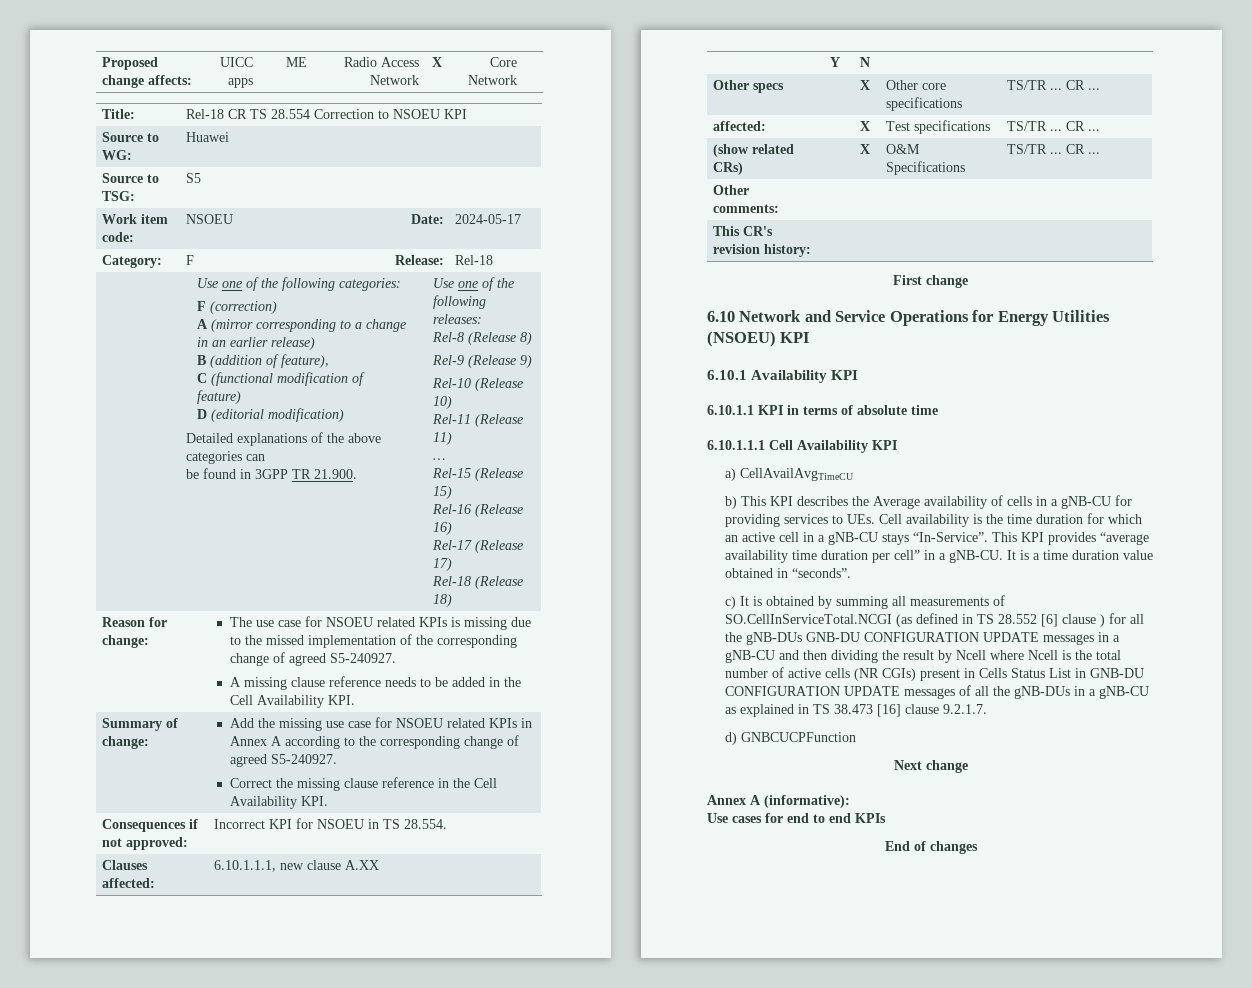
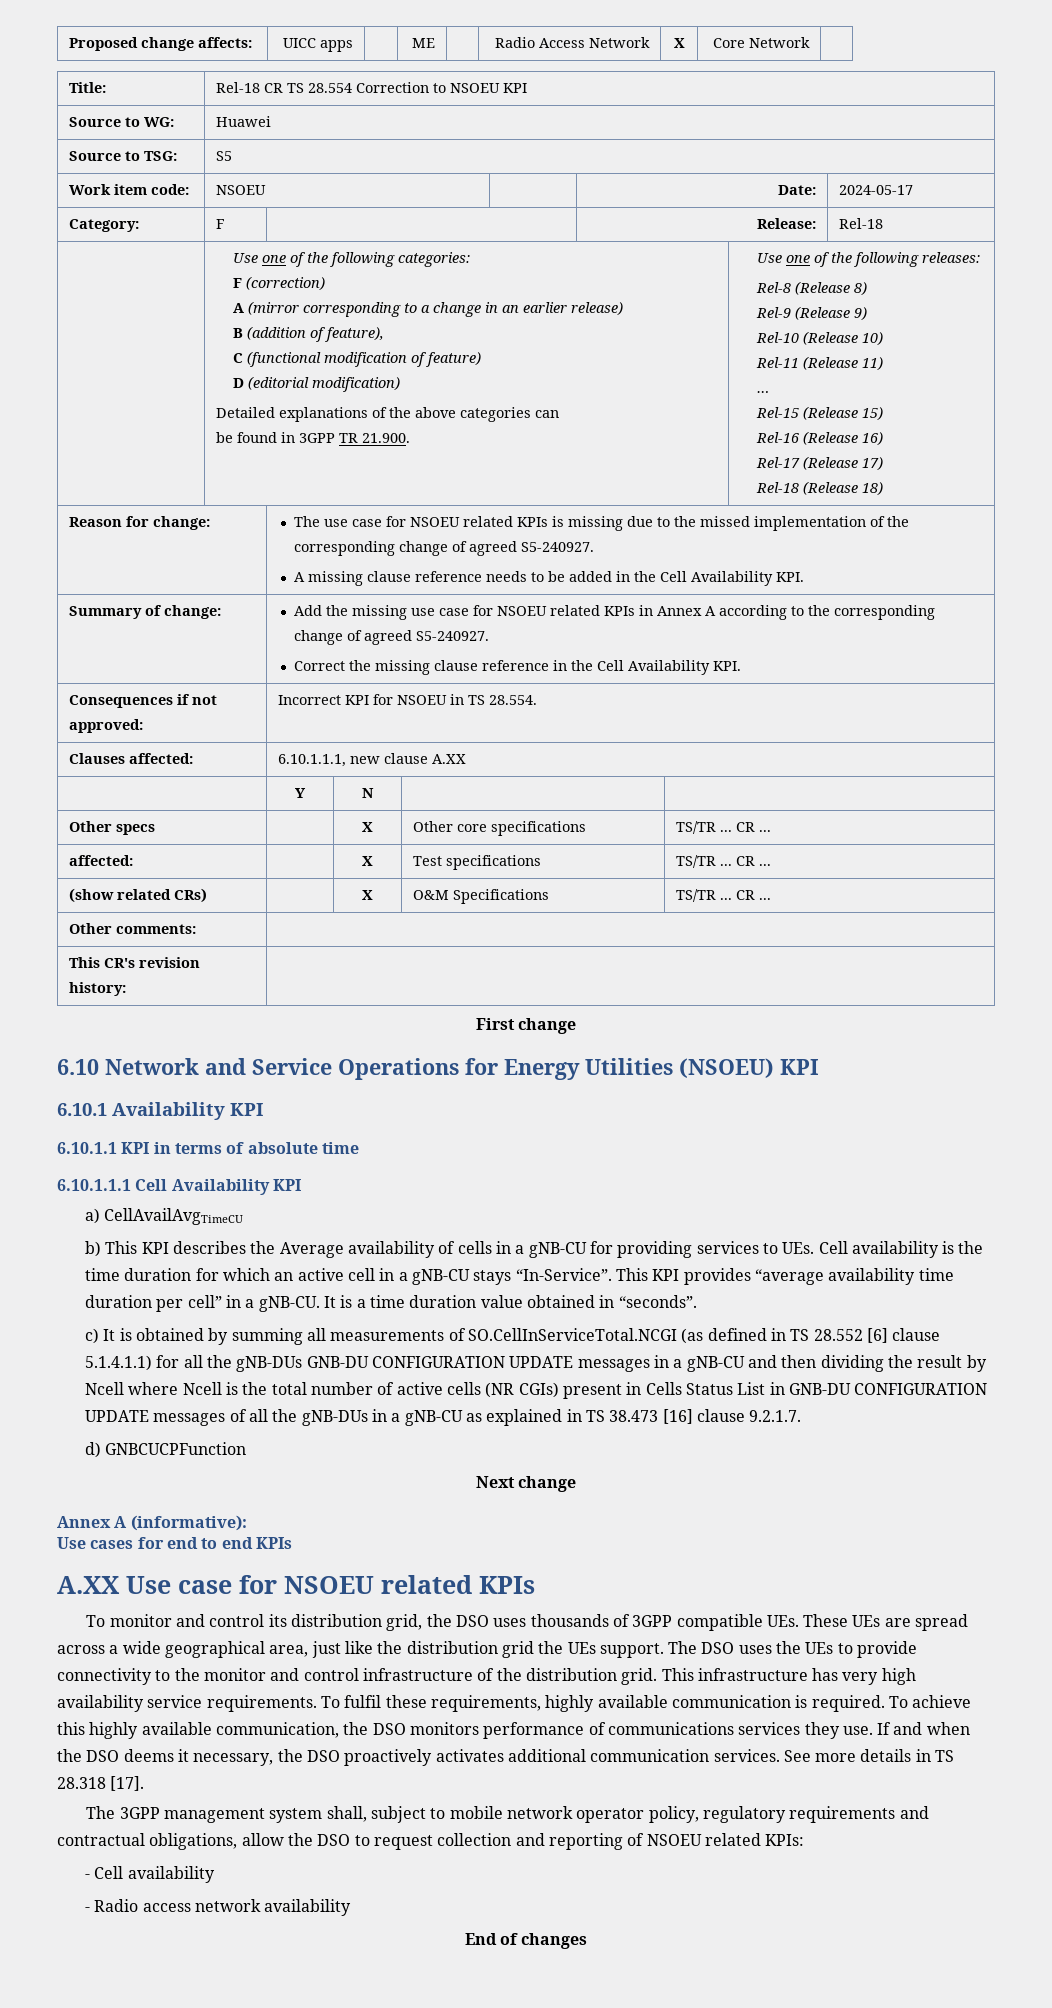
- c) It is obtained by summing all measurements of SO.CellInServiceTotal.NCGI (as defined in TS 28.552 [6] clause ) for all the gNB-DUs GNB-DU CONFIGURATION UPDATE messages in a gNB-CU and then dividing the result by Ncell where Ncell is the total number of active cells (NR CGIs) present in Cells Status List in GNB-DU CONFIGURATION UPDATE messages of all the gNB-DUs in a gNB-CU as explained in TS 38.473 [16] clause 9.2.1.7.
+ c) It is obtained by summing all measurements of SO.CellInServiceTotal.NCGI (as defined in TS 28.552 [6] clause 5.1.4.1.1) for all the gNB-DUs GNB-DU CONFIGURATION UPDATE messages in a gNB-CU and then dividing the result by Ncell where Ncell is the total number of active cells (NR CGIs) present in Cells Status List in GNB-DU CONFIGURATION UPDATE messages of all the gNB-DUs in a gNB-CU as explained in TS 38.473 [16] clause 9.2.1.7.
+ A.XX Use case for NSOEU related KPIs
+ To monitor and control its distribution grid, the DSO uses thousands of 3GPP compatible UEs. These UEs are spread across a wide geographical area, just like the distribution grid the UEs support. The DSO uses the UEs to provide connectivity to the monitor and control infrastructure of the distribution grid. This infrastructure has very high availability service requirements. To fulfil these requirements, highly available communication is required. To achieve this highly available communication, the DSO monitors performance of communications services they use. If and when the DSO deems it necessary, the DSO proactively activates additional communication services. See more details in TS 28.318 [17].
+ The 3GPP management system shall, subject to mobile network operator policy, regulatory requirements and contractual obligations, allow the DSO to request collection and reporting of NSOEU related KPIs:
+ - Cell availability
+ - Radio access network availability

